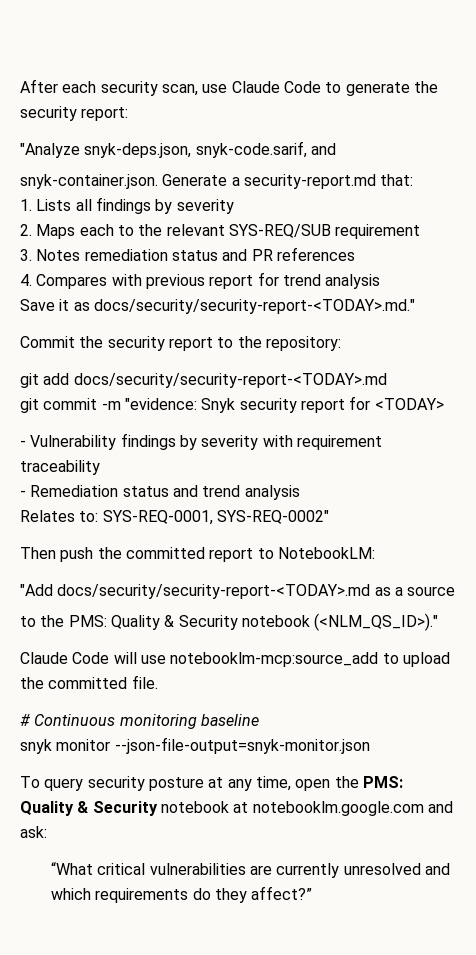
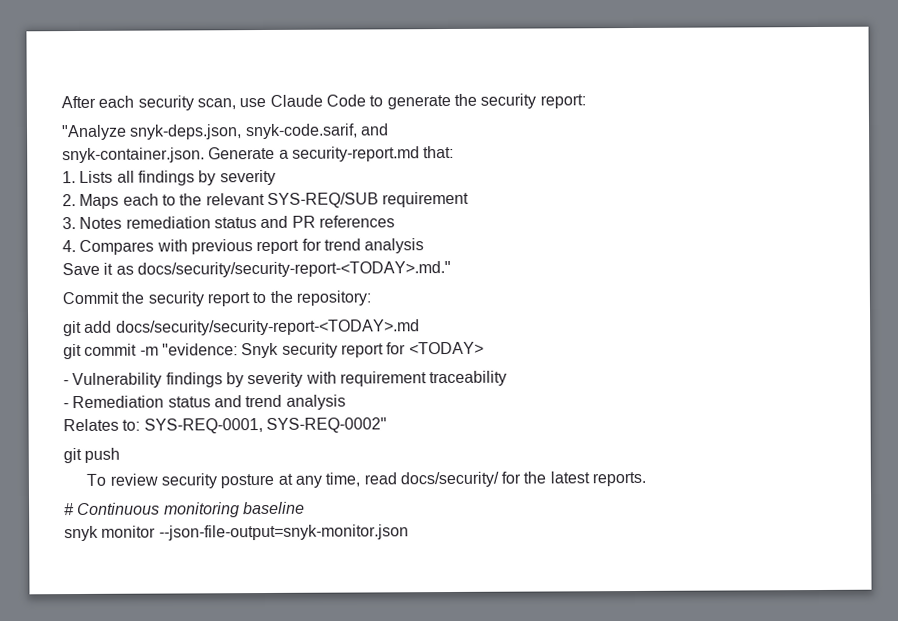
- Then push the committed report to NotebookLM:
- "Add docs/security/security-report-<TODAY>.md as a source
- to the PMS: Quality & Security notebook (<NLM_QS_ID>)."
- Claude Code will use notebooklm-mcp:source_add to upload the committed file.
+ git push
+ To review security posture at any time, read docs/security/ for the latest reports.
- To query security posture at any time, open the PMS: Quality & Security notebook at notebooklm.google.com and ask:
- “What critical vulnerabilities are currently unresolved and which requirements do they affect?”

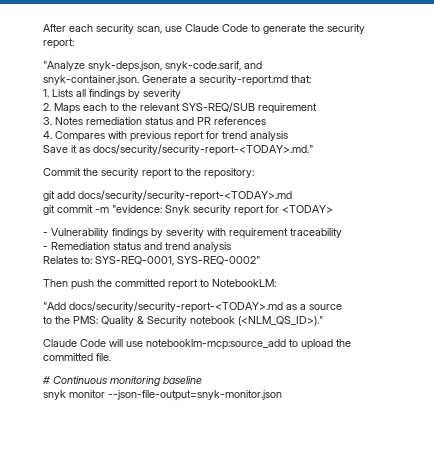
- git push
- To review security posture at any time, read docs/security/ for the latest reports.
+ Then push the committed report to NotebookLM:
+ "Add docs/security/security-report-<TODAY>.md as a source
+ to the PMS: Quality & Security notebook (<NLM_QS_ID>)."
+ Claude Code will use notebooklm-mcp:source_add to upload the committed file.

